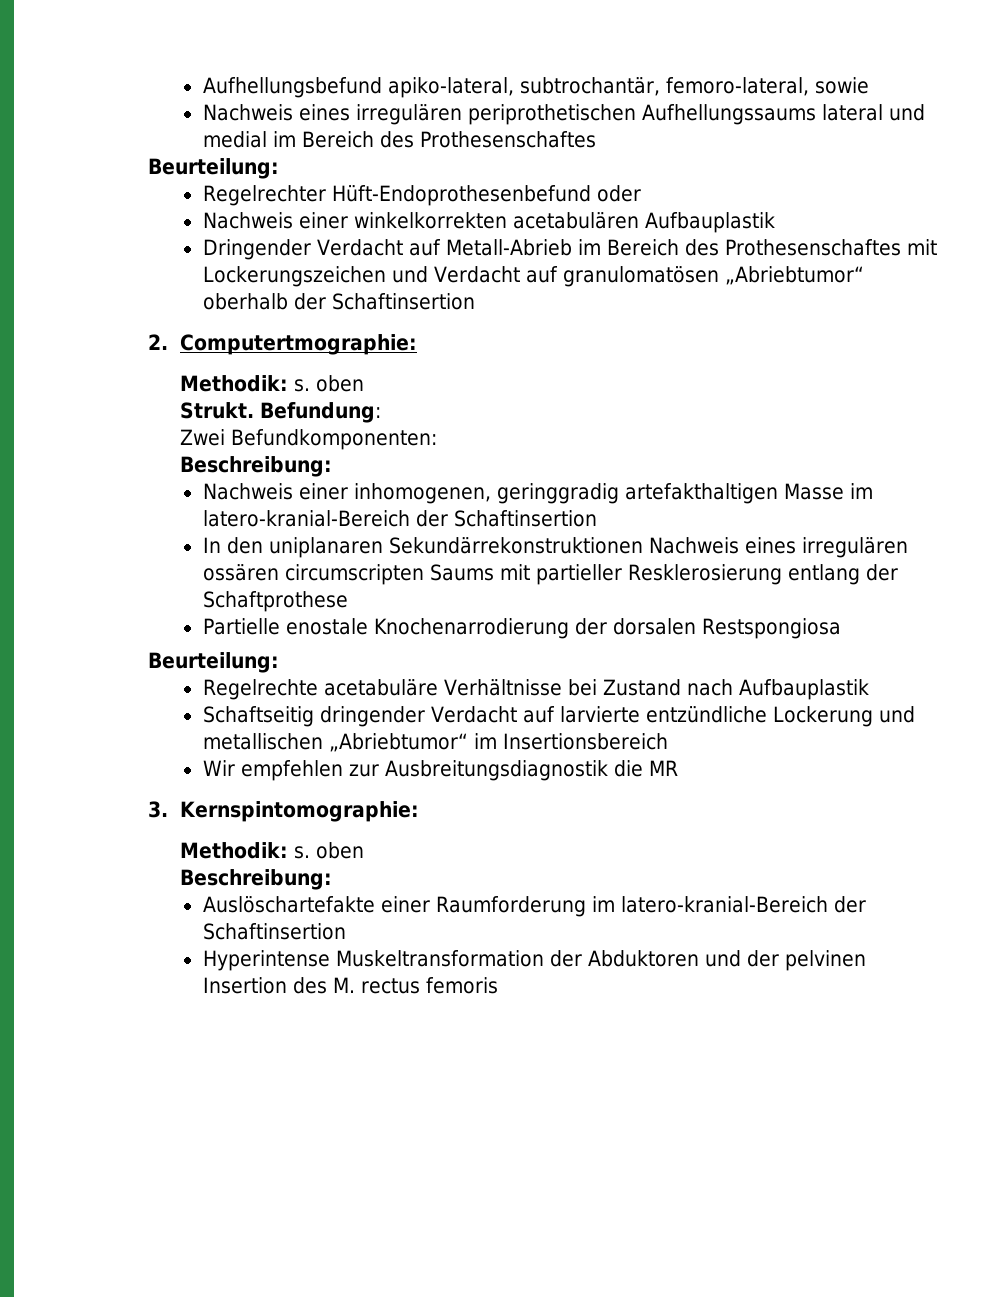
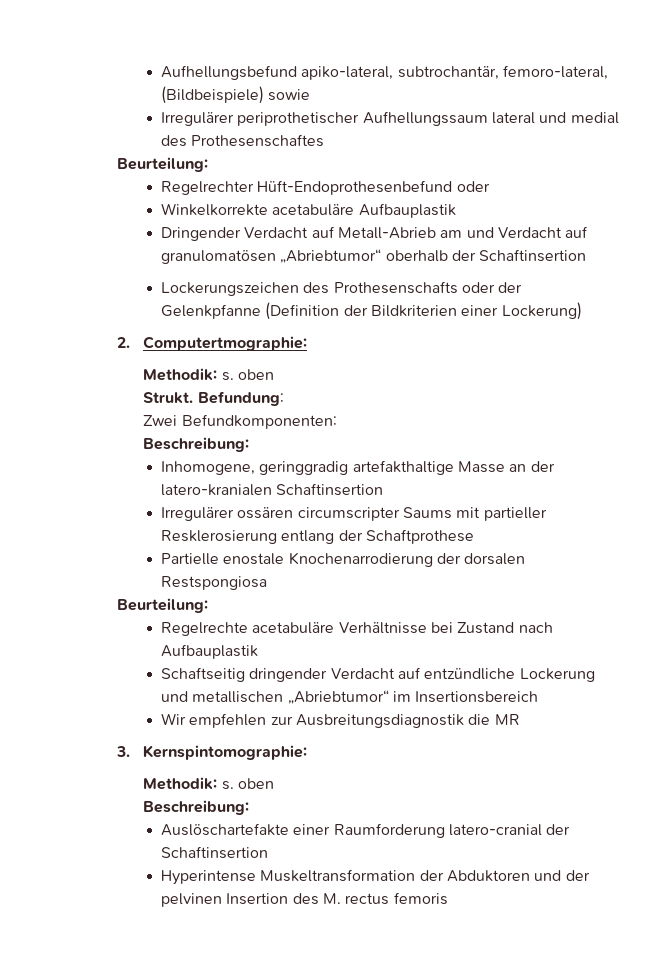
- Aufhellungsbefund apiko-lateral, subtrochantär, femoro-lateral, sowie
+ Aufhellungsbefund apiko-lateral, subtrochantär, femoro-lateral, (Bildbeispiele) sowie
- Nachweis eines irregulären periprothetischen Aufhellungssaums lateral und medial im Bereich des Prothesenschaftes
+ Irregulärer periprothetischer Aufhellungssaum lateral und medial des Prothesenschaftes
- Nachweis einer winkelkorrekten acetabulären Aufbauplastik
+ Winkelkorrekte acetabuläre Aufbauplastik
- Dringender Verdacht auf Metall-Abrieb im Bereich des Prothesenschaftes mit Lockerungszeichen und Verdacht auf granulomatösen „Abriebtumor“ oberhalb der Schaftinsertion
+ Dringender Verdacht auf Metall-Abrieb am und Verdacht auf granulomatösen „Abriebtumor“ oberhalb der Schaftinsertion
+ Lockerungszeichen des Prothesenschafts oder der Gelenkpfanne (Definition der Bildkriterien einer Lockerung)
- Nachweis einer inhomogenen, geringgradig artefakthaltigen Masse im latero-kranial-Bereich der Schaftinsertion
- In den uniplanaren Sekundärrekonstruktionen Nachweis eines irregulären ossären circumscripten Saums mit partieller Resklerosierung entlang der Schaftprothese
+ Inhomogene, geringgradig artefakthaltige Masse an der latero-kranialen Schaftinsertion
+ Irregulärer ossären circumscripter Saums mit partieller Resklerosierung entlang der Schaftprothese
- Schaftseitig dringender Verdacht auf larvierte entzündliche Lockerung und metallischen „Abriebtumor“ im Insertionsbereich
+ Schaftseitig dringender Verdacht auf entzündliche Lockerung und metallischen „Abriebtumor“ im Insertionsbereich
- Auslöschartefakte einer Raumforderung im latero-kranial-Bereich der Schaftinsertion
+ Auslöschartefakte einer Raumforderung latero-cranial der Schaftinsertion

